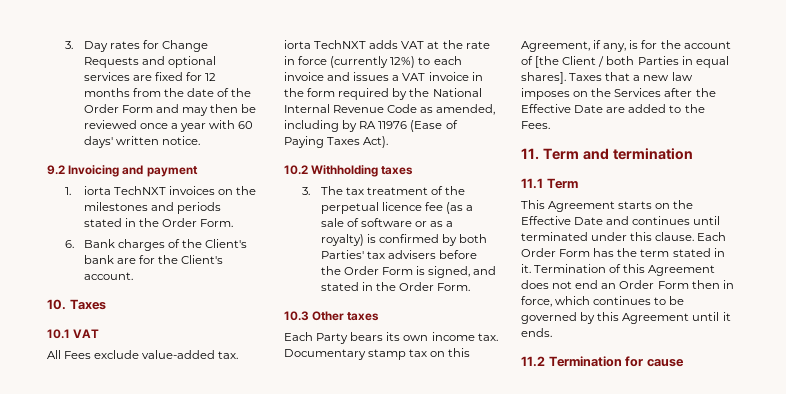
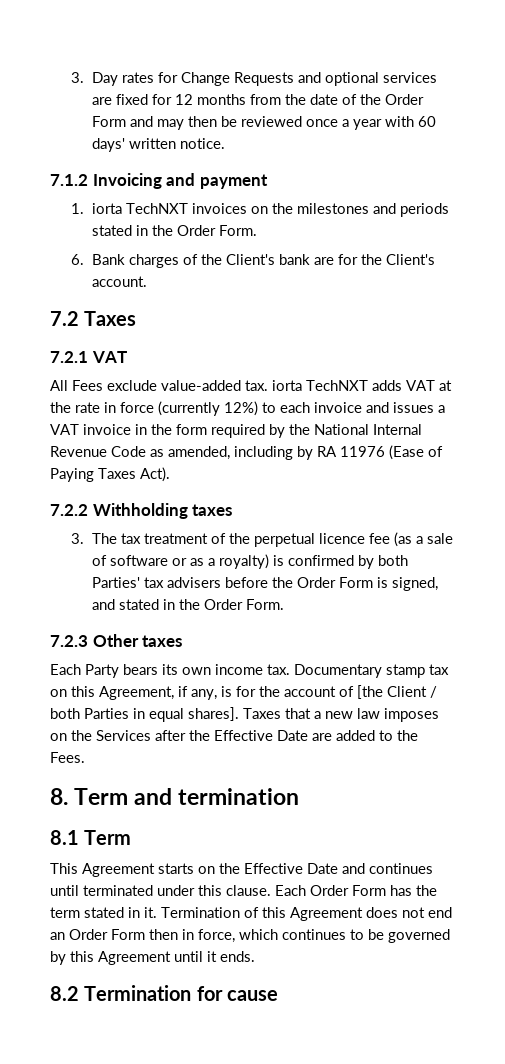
- 9.2 Invoicing and payment
+ 7.1.2 Invoicing and payment
- 10. Taxes
+ 7.2 Taxes
- 10.1 VAT
+ 7.2.1 VAT
- 10.2 Withholding taxes
+ 7.2.2 Withholding taxes
- 10.3 Other taxes
+ 7.2.3 Other taxes
- 11. Term and termination
+ 8. Term and termination
- 11.1 Term
+ 8.1 Term
- 11.2 Termination for cause
+ 8.2 Termination for cause

